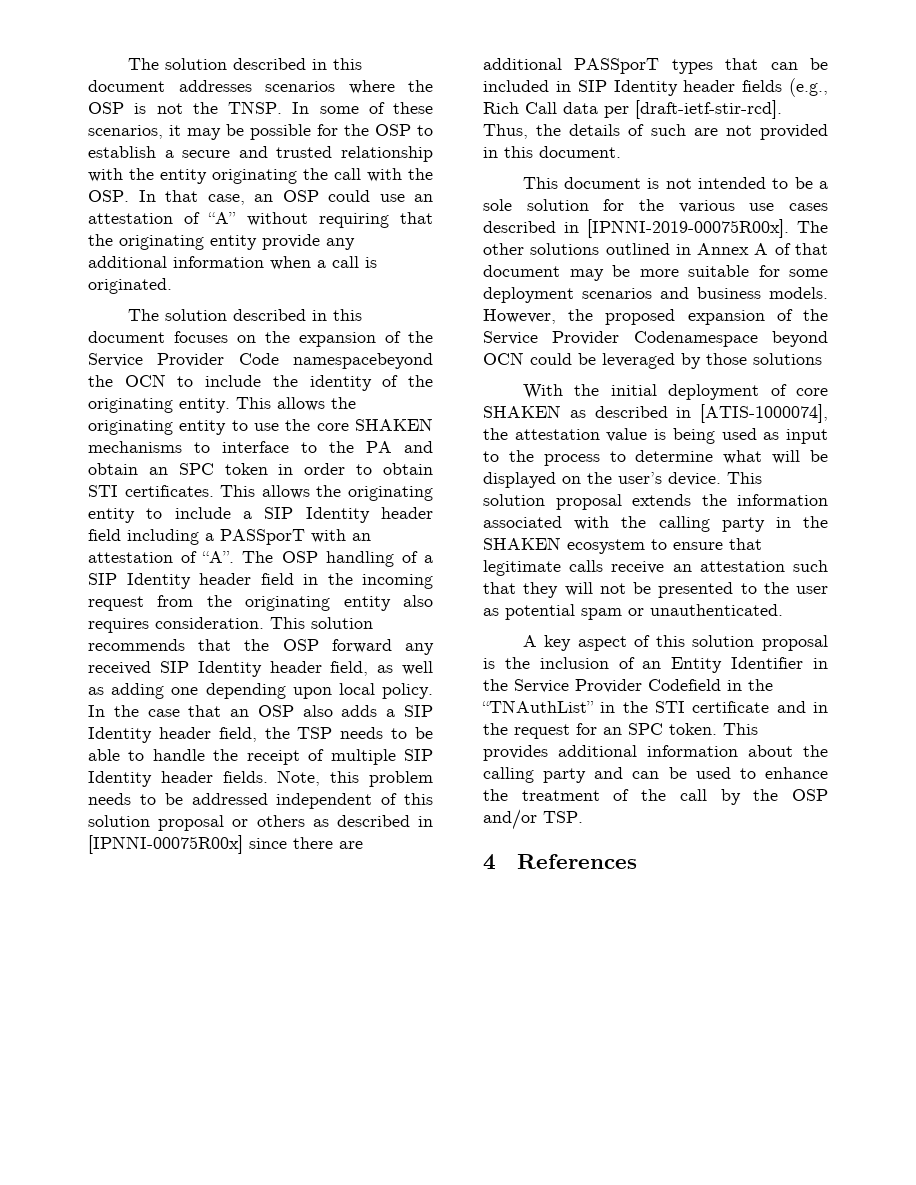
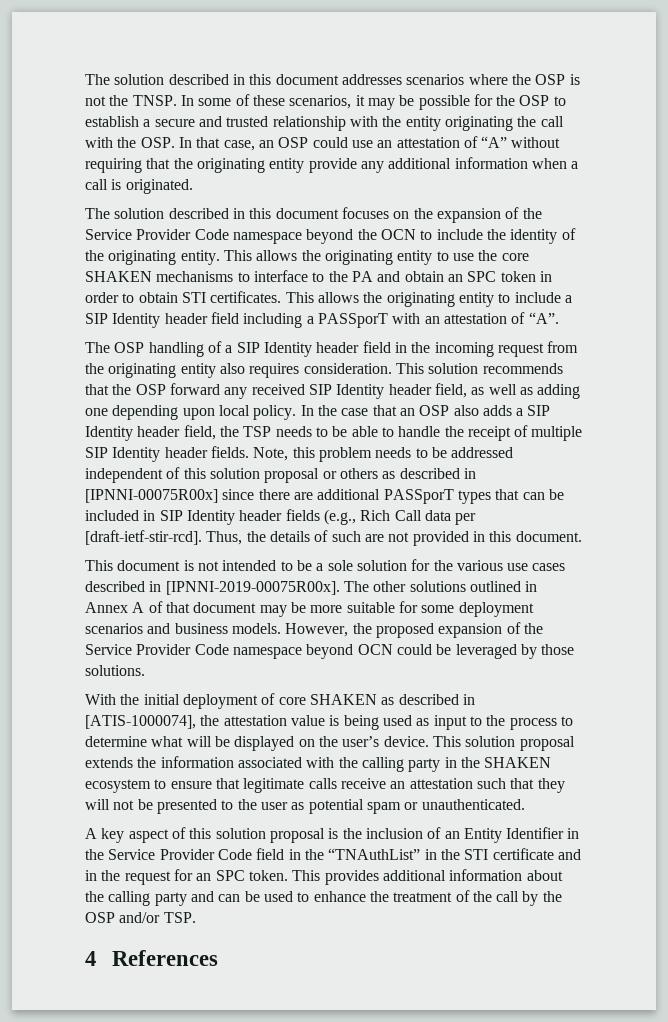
- The solution described in this document focuses on the expansion of the Service Provider Code namespacebeyond the OCN to include the identity of the originating entity.
+ The solution described in this document focuses on the expansion of the Service Provider Code namespace beyond the OCN to include the identity of the originating entity.
- This allows the originating entity to include a SIP Identity header field including a PASSporT with an attestation of “A”. The OSP handling of a SIP Identity header field in the incoming request from the originating entity also requires consideration.
+ This allows the originating entity to include a SIP Identity header field including a PASSporT with an attestation of “A”.
+ The OSP handling of a SIP Identity header field in the incoming request from the originating entity also requires consideration.
- However, the proposed expansion of the Service Provider Codenamespace beyond OCN could be leveraged by those solutions
+ However, the proposed expansion of the Service Provider Code namespace beyond OCN could be leveraged by those solutions.
- A key aspect of this solution proposal is the inclusion of an Entity Identifier in the Service Provider Codefield in the “TNAuthList” in the STI certificate and in the request for an SPC token.
+ A key aspect of this solution proposal is the inclusion of an Entity Identifier in the Service Provider Code field in the “TNAuthList” in the STI certificate and in the request for an SPC token.

